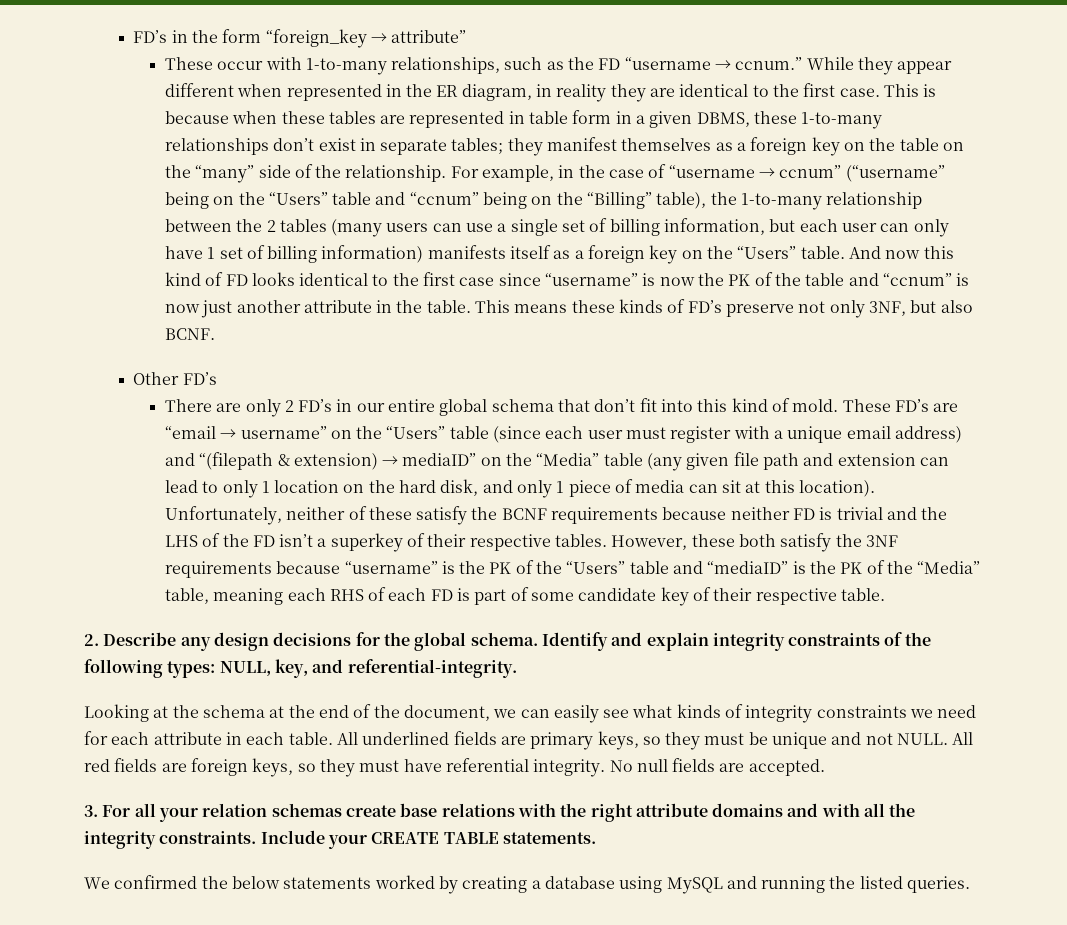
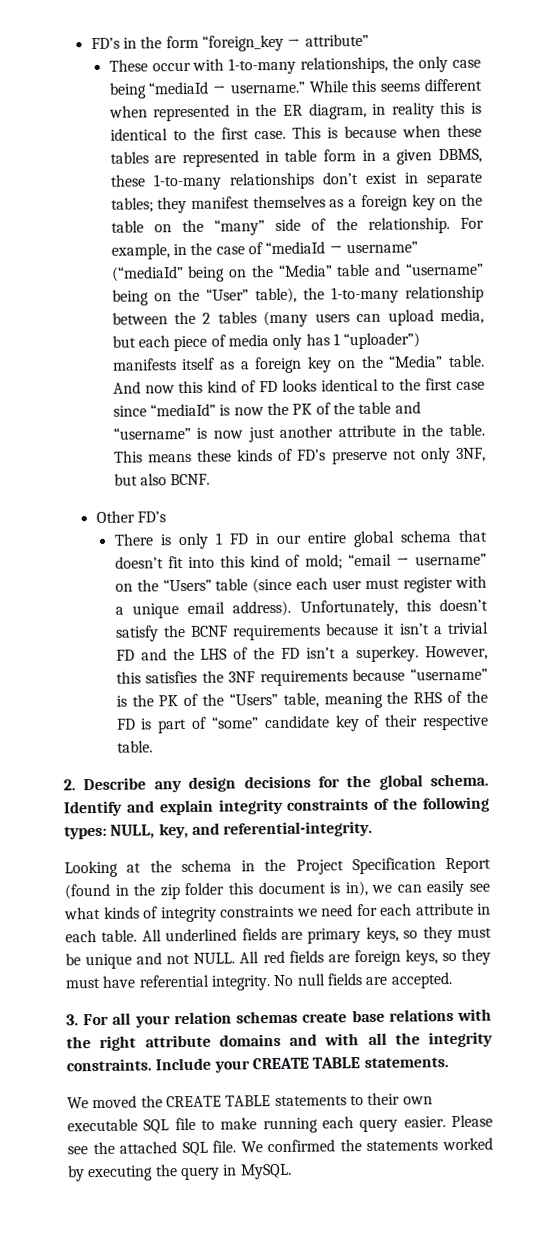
- These occur with 1-to-many relationships, such as the FD “username → ccnum.” While they appear different when represented in the ER diagram, in reality they are identical to the first case.
+ These occur with 1-to-many relationships, the only case being “mediaId → username.” While this seems different when represented in the ER diagram, in reality this is identical to the first case.
- For example, in the case of “username → ccnum” (“username” being on the “Users” table and “ccnum” being on the “Billing” table), the 1-to-many relationship between the 2 tables (many users can use a single set of billing information, but each user can only have 1 set of billing information) manifests itself as a foreign key on the “Users” table.
+ For example, in the case of “mediaId → username” (“mediaId” being on the “Media” table and “username” being on the “User” table), the 1-to-many relationship between the 2 tables (many users can upload media, but each piece of media only has 1 “uploader”) manifests itself as a foreign key on the “Media” table.
- And now this kind of FD looks identical to the first case since “username” is now the PK of the table and “ccnum” is now just another attribute in the table.
+ And now this kind of FD looks identical to the first case since “mediaId” is now the PK of the table and “username” is now just another attribute in the table.
- There are only 2 FD’s in our entire global schema that don’t fit into this kind of mold. These FD’s are “email → username” on the “Users” table (since each user must register with a unique email address) and “(filepath & extension) → mediaID” on the “Media” table (any given file path and extension can lead to only 1 location on the hard disk, and only 1 piece of media can sit at this location). Unfortunately, neither of these satisfy the BCNF requirements because neither FD is trivial and the LHS of the FD isn’t a superkey of their respective tables. However, these both satisfy the 3NF requirements because “username” is the PK of the “Users” table and “mediaID” is the PK of the “Media” table, meaning each RHS of each FD is part of some candidate key of their respective table.
+ There is only 1 FD in our entire global schema that doesn’t fit into this kind of mold; “email → username” on the “Users” table (since each user must register with a unique email address). Unfortunately, this doesn’t satisfy the BCNF requirements because it isn’t a trivial FD and the LHS of the FD isn’t a superkey. However, this satisfies the 3NF requirements because “username” is the PK of the “Users” table, meaning the RHS of the FD is part of “some” candidate key of their respective table.
- Looking at the schema at the end of the document, we can easily see what kinds of integrity constraints we need for each attribute in each table.
+ Looking at the schema in the Project Specification Report (found in the zip folder this document is in), we can easily see what kinds of integrity constraints we need for each attribute in each table.
- We confirmed the below statements worked by creating a database using MySQL and running the listed queries.
+ We moved the CREATE TABLE statements to their own executable SQL file to make running each query easier. Please see the attached SQL file. We confirmed the statements worked by executing the query in MySQL.

